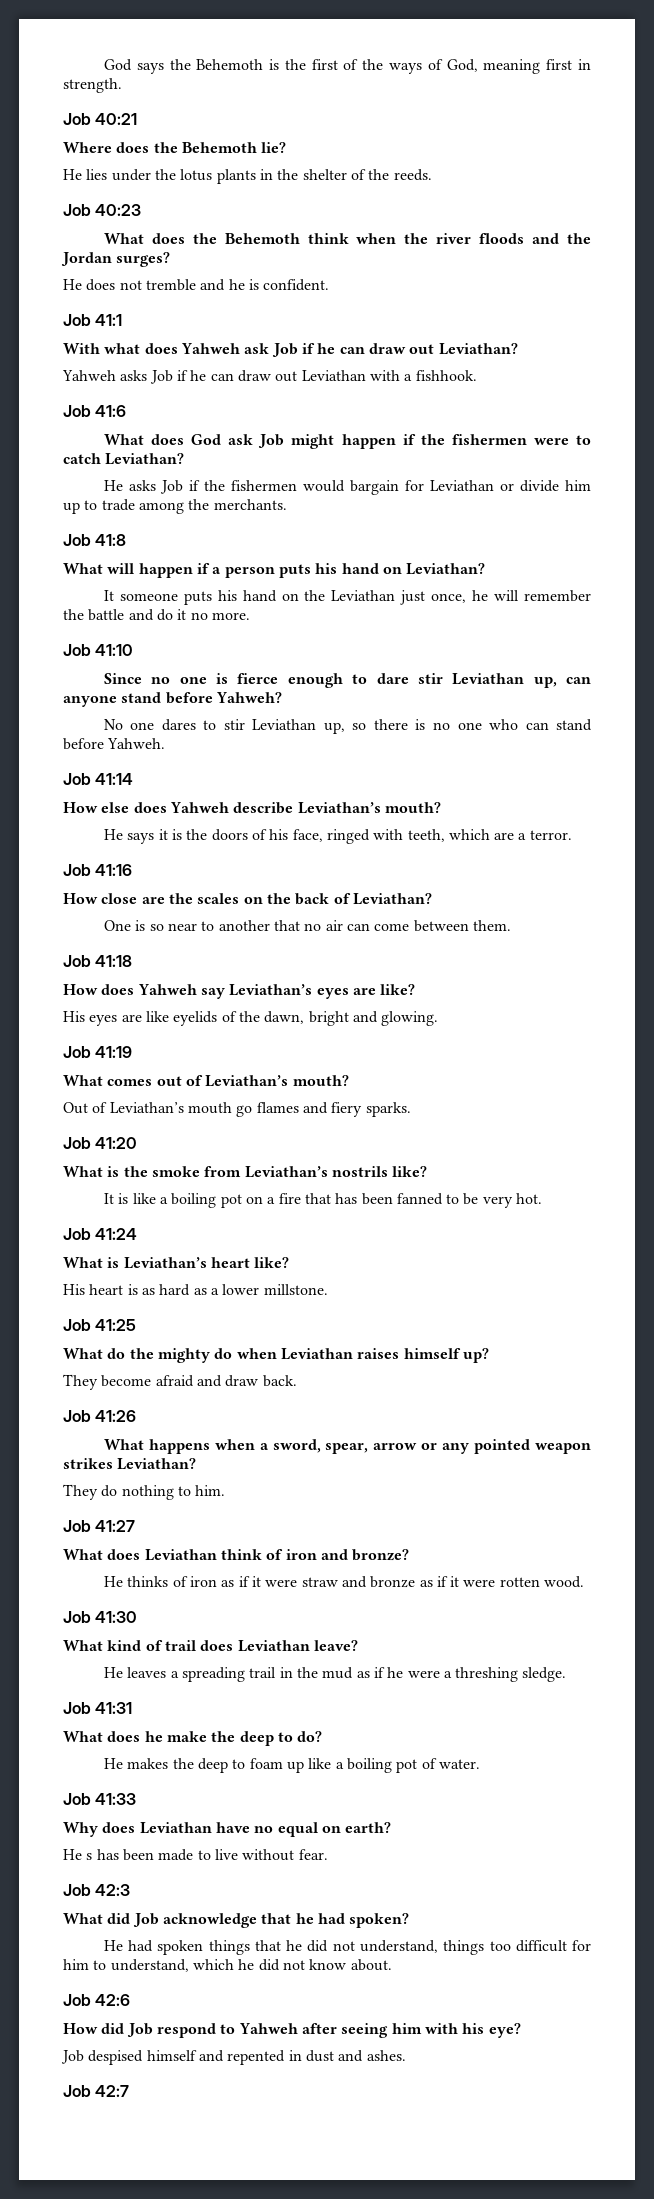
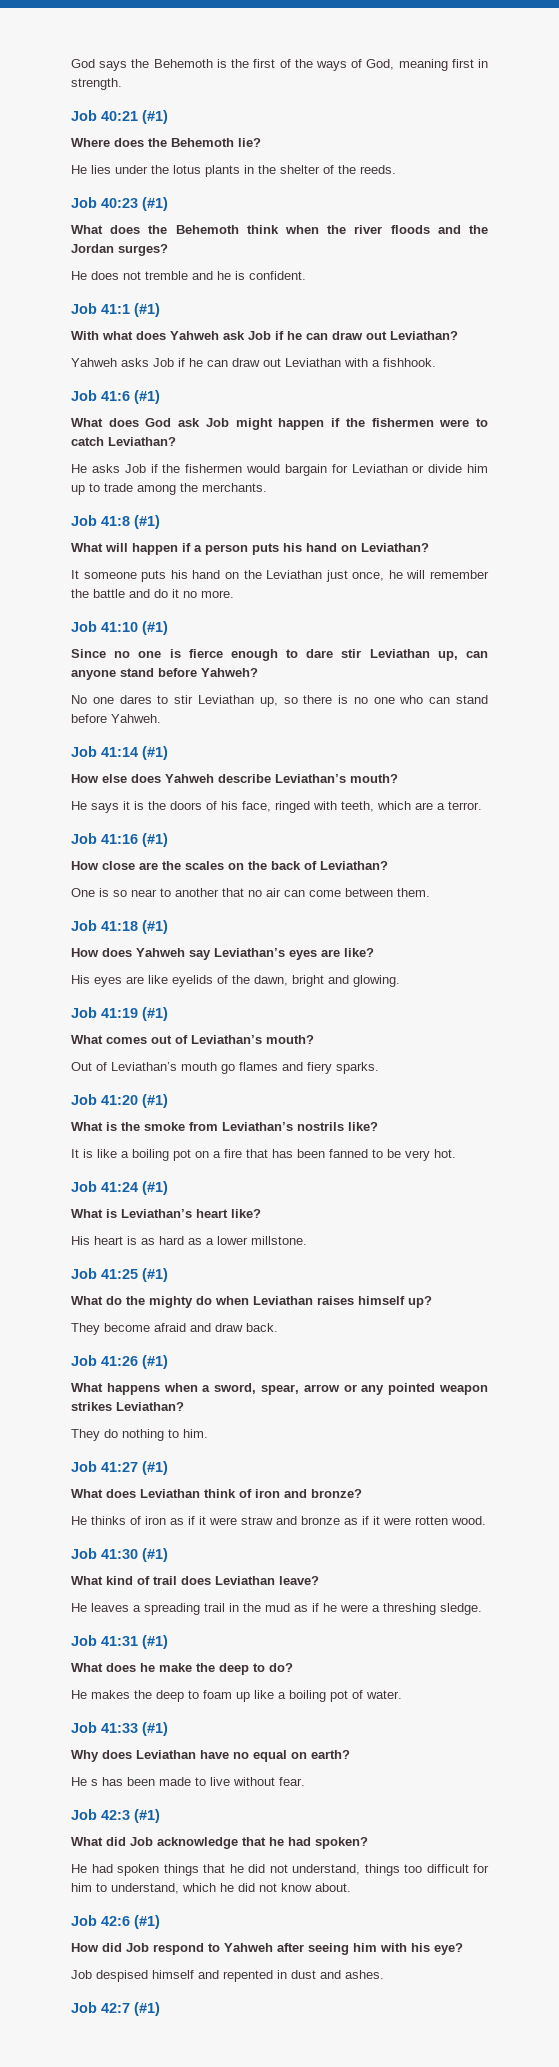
- Job 40:21
+ Job 40:21 (#1)
- Job 40:23
+ Job 40:23 (#1)
- Job 41:1
+ Job 41:1 (#1)
- Job 41:6
+ Job 41:6 (#1)
- Job 41:8
+ Job 41:8 (#1)
- Job 41:10
+ Job 41:10 (#1)
- Job 41:14
+ Job 41:14 (#1)
- Job 41:16
+ Job 41:16 (#1)
- Job 41:18
+ Job 41:18 (#1)
- Job 41:19
+ Job 41:19 (#1)
- Job 41:20
+ Job 41:20 (#1)
- Job 41:24
+ Job 41:24 (#1)
- Job 41:25
+ Job 41:25 (#1)
- Job 41:26
+ Job 41:26 (#1)
- Job 41:27
+ Job 41:27 (#1)
- Job 41:30
+ Job 41:30 (#1)
- Job 41:31
+ Job 41:31 (#1)
- Job 41:33
+ Job 41:33 (#1)
- Job 42:3
+ Job 42:3 (#1)
- Job 42:6
+ Job 42:6 (#1)
- Job 42:7
+ Job 42:7 (#1)

